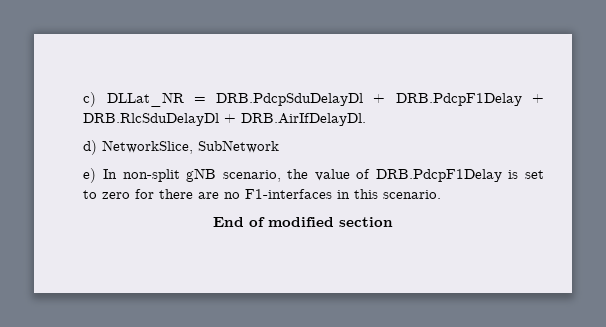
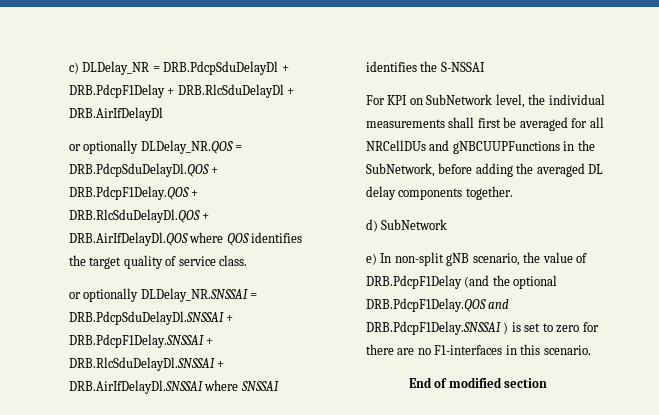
- c) DLLat_NR = DRB.PdcpSduDelayDl + DRB.PdcpF1Delay + DRB.RlcSduDelayDl + DRB.AirIfDelayDl.
+ c) DLDelay_NR = DRB.PdcpSduDelayDl + DRB.PdcpF1Delay + DRB.RlcSduDelayDl + DRB.AirIfDelayDl
+ or optionally DLDelay_NR.QOS = DRB.PdcpSduDelayDl.QOS + DRB.PdcpF1Delay.QOS + DRB.RlcSduDelayDl.QOS + DRB.AirIfDelayDl.QOS where QOS identifies the target quality of service class.
+ or optionally DLDelay_NR.SNSSAI = DRB.PdcpSduDelayDl.SNSSAI + DRB.PdcpF1Delay.SNSSAI + DRB.RlcSduDelayDl.SNSSAI + DRB.AirIfDelayDl.SNSSAI where SNSSAI identifies the S-NSSAI
+ For KPI on SubNetwork level, the individual measurements shall first be averaged for all NRCellDUs and gNBCUUPFunctions in the SubNetwork, before adding the averaged DL delay components together.
- d) NetworkSlice, SubNetwork
+ d) SubNetwork
- e) In non-split gNB scenario, the value of DRB.PdcpF1Delay is set to zero for there are no F1-interfaces in this scenario.
+ e) In non-split gNB scenario, the value of DRB.PdcpF1Delay (and the optional DRB.PdcpF1Delay.QOS and DRB.PdcpF1Delay.SNSSAI ) is set to zero for there are no F1-interfaces in this scenario.

